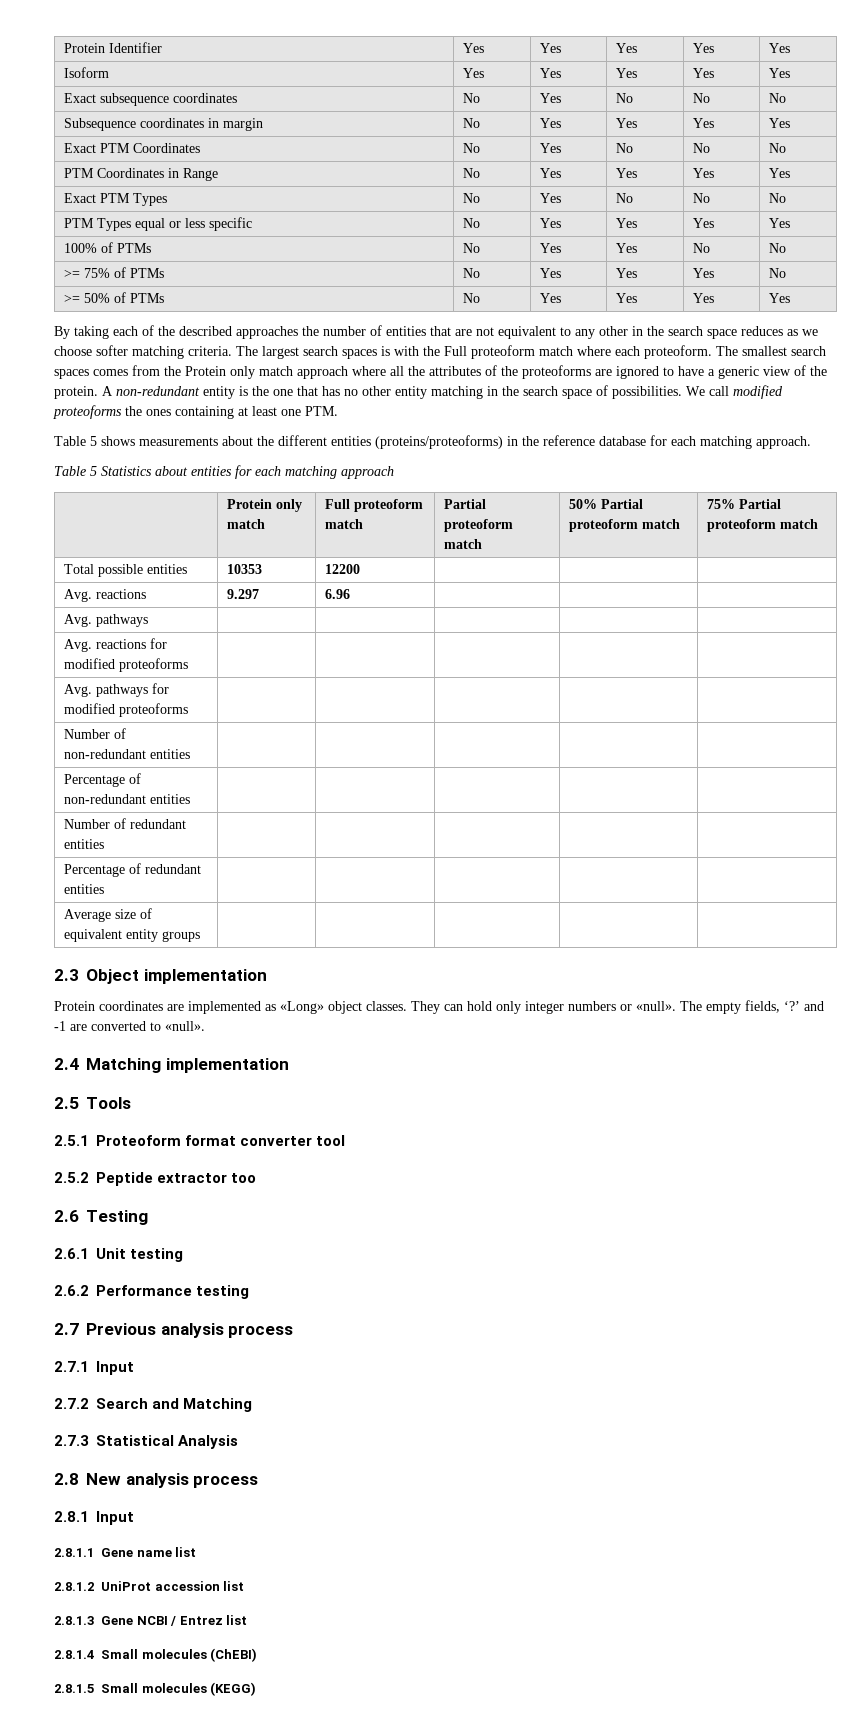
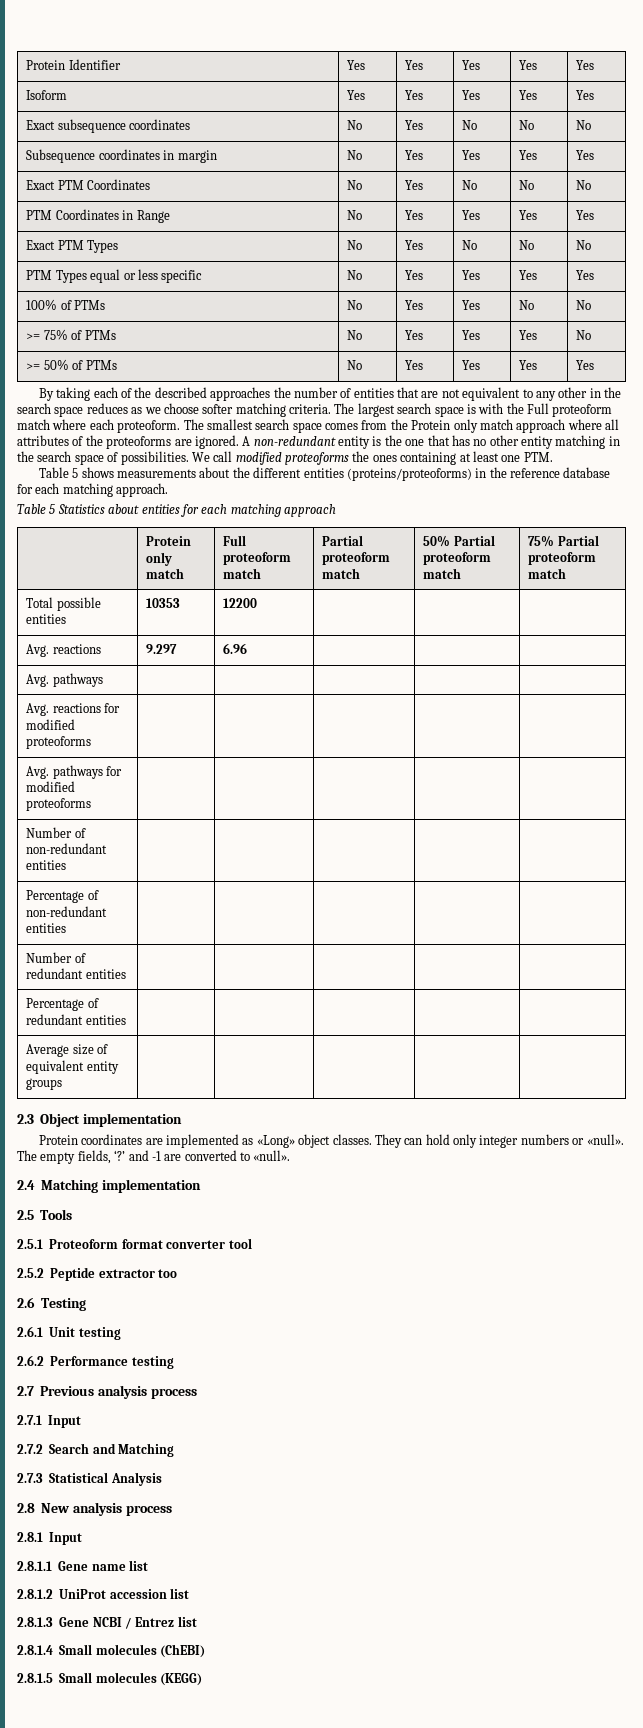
- The largest search spaces is with the Full proteoform match where each proteoform.
+ The largest search space is with the Full proteoform match where each proteoform.
- The smallest search spaces comes from the Protein only match approach where all the attributes of the proteoforms are ignored to have a generic view of the protein.
+ The smallest search space comes from the Protein only match approach where all attributes of the proteoforms are ignored.

